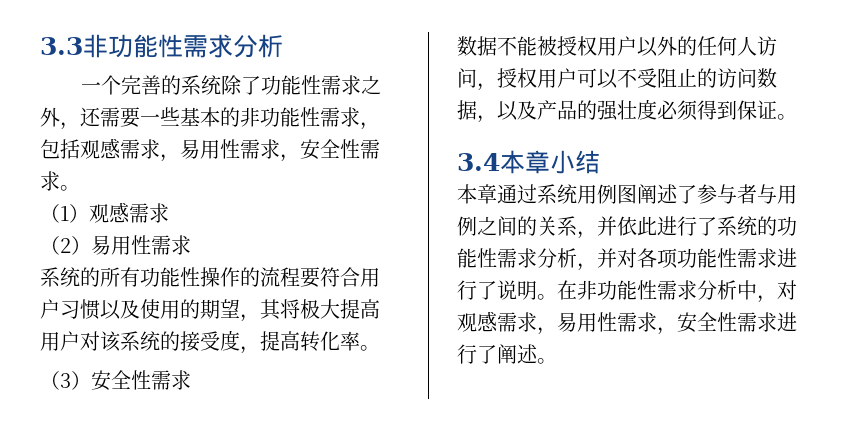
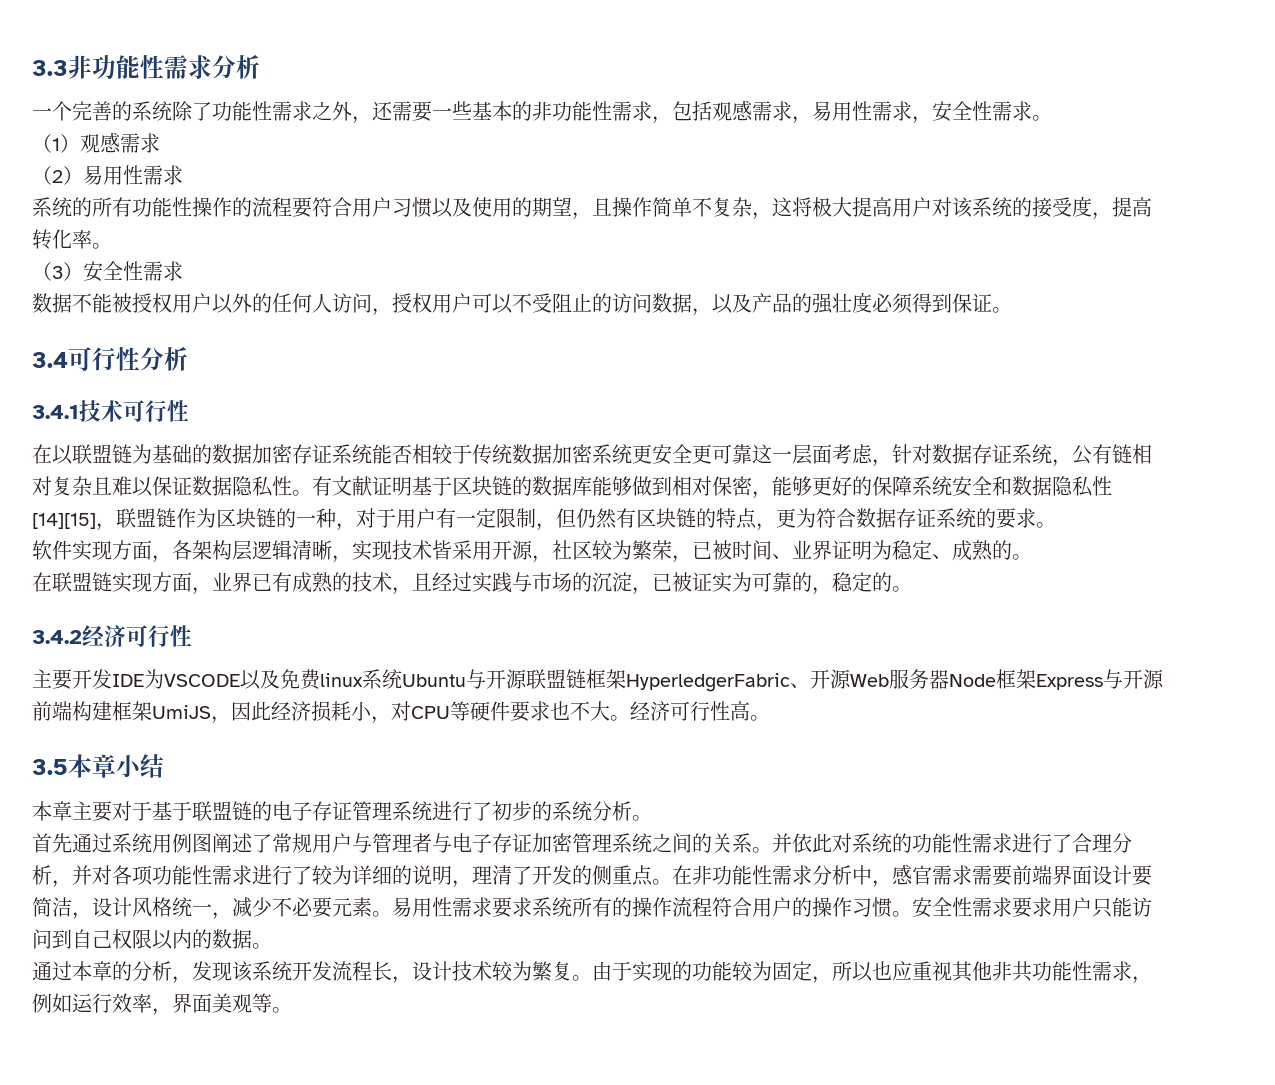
- 系统的所有功能性操作的流程要符合用户习惯以及使用的期望，其将极大提高用户对该系统的接受度，提高转化率。
+ 系统的所有功能性操作的流程要符合用户习惯以及使用的期望，且操作简单不复杂，这将极大提高用户对该系统的接受度，提高转化率。
- 3.4本章小结
- 本章通过系统用例图阐述了参与者与用例之间的关系，并依此进行了系统的功能性需求分析，并对各项功能性需求进行了说明。
+ 3.4可行性分析
+ 3.4.1技术可行性
+ 在以联盟链为基础的数据加密存证系统能否相较于传统数据加密系统更安全更可靠这一层面考虑，针对数据存证系统，公有链相对复杂且难以保证数据隐私性。有文献证明基于区块链的数据库能够做到相对保密，能够更好的保障系统安全和数据隐私性[14][15]，联盟链作为区块链的一种，对于用户有一定限制，但仍然有区块链的特点，更为符合数据存证系统的要求。
+ 软件实现方面，各架构层逻辑清晰，实现技术皆采用开源，社区较为繁荣，已被时间、业界证明为稳定、成熟的。
+ 在联盟链实现方面，业界已有成熟的技术，且经过实践与市场的沉淀，已被证实为可靠的，稳定的。
+ 3.4.2经济可行性
+ 主要开发IDE为VSCODE以及免费linux系统Ubuntu与开源联盟链框架HyperledgerFabric、开源Web服务器Node框架Express与开源前端构建框架UmiJS，因此经济损耗小，对CPU等硬件要求也不大。经济可行性高。
+ 3.5本章小结
+ 本章主要对于基于联盟链的电子存证管理系统进行了初步的系统分析。
+ 首先通过系统用例图阐述了常规用户与管理者与电子存证加密管理系统之间的关系。并依此对系统的功能性需求进行了合理分析，并对各项功能性需求进行了较为详细的说明，理清了开发的侧重点。
- 在非功能性需求分析中，对观感需求，易用性需求，安全性需求进行了阐述。
+ 在非功能性需求分析中，感官需求需要前端界面设计要简洁，设计风格统一，减少不必要元素。易用性需求要求系统所有的操作流程符合用户的操作习惯。安全性需求要求用户只能访问到自己权限以内的数据。
+ 通过本章的分析，发现该系统开发流程长，设计技术较为繁复。由于实现的功能较为固定，所以也应重视其他非共功能性需求，例如运行效率，界面美观等。

